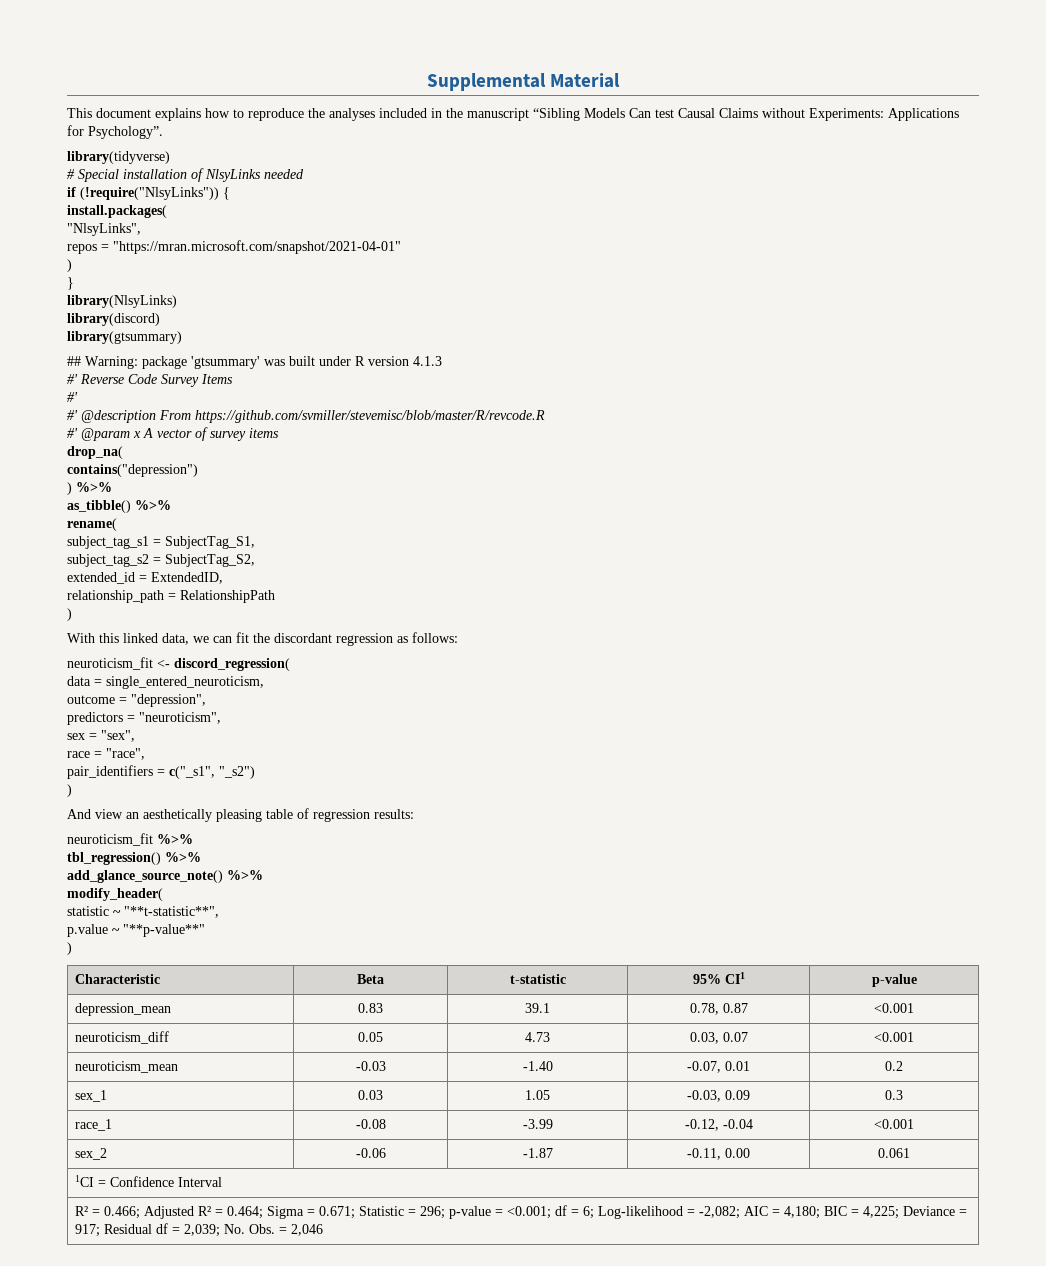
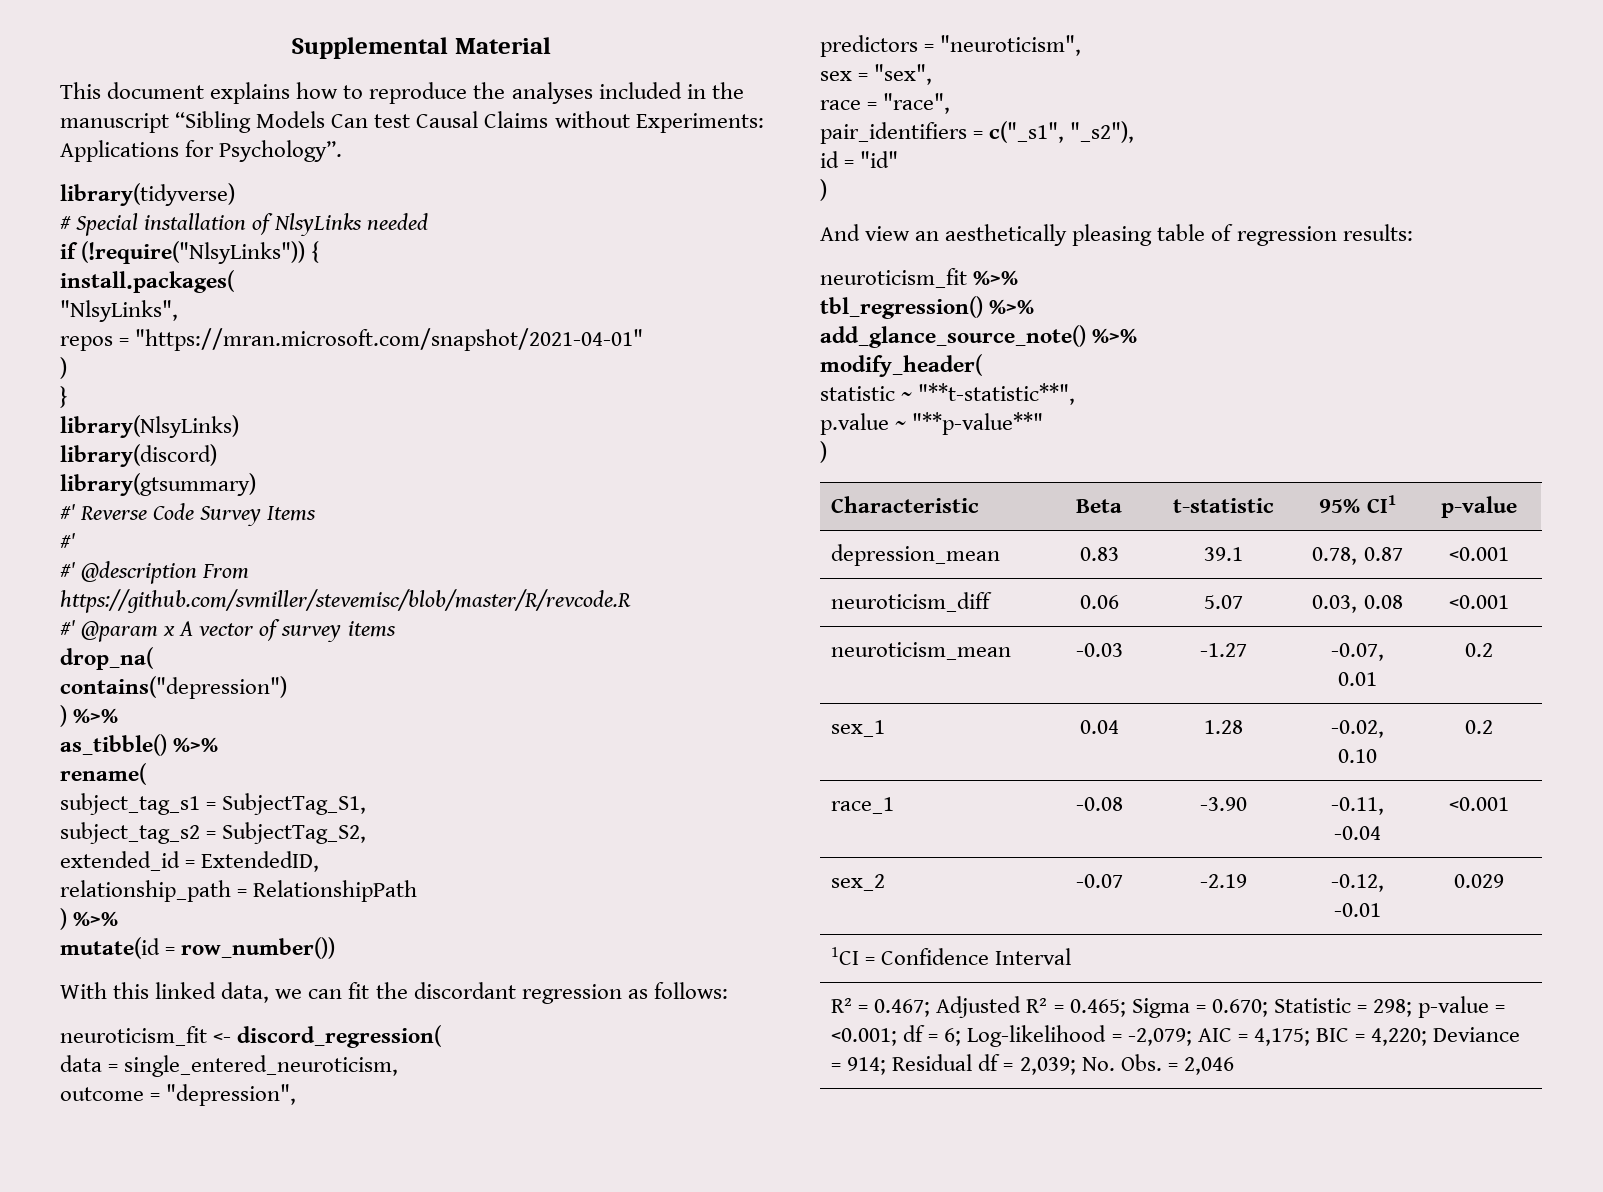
- ## Warning: package 'gtsummary' was built under R version 4.1.3
  relationship_path = RelationshipPath
- )
+ ) %>%
+ mutate(id = row_number())
- pair_identifiers = c("_s1", "_s2")
+ pair_identifiers = c("_s1", "_s2"),
+ id = "id"
- neuroticism_diff | 0.05 | 4.73 | 0.03, 0.07 | <0.001
+ neuroticism_diff | 0.06 | 5.07 | 0.03, 0.08 | <0.001
- neuroticism_mean | -0.03 | -1.40 | -0.07, 0.01 | 0.2
+ neuroticism_mean | -0.03 | -1.27 | -0.07, 0.01 | 0.2
- sex_1 | 0.03 | 1.05 | -0.03, 0.09 | 0.3
+ sex_1 | 0.04 | 1.28 | -0.02, 0.10 | 0.2
- race_1 | -0.08 | -3.99 | -0.12, -0.04 | <0.001
+ race_1 | -0.08 | -3.90 | -0.11, -0.04 | <0.001
- sex_2 | -0.06 | -1.87 | -0.11, 0.00 | 0.061
+ sex_2 | -0.07 | -2.19 | -0.12, -0.01 | 0.029
- R² = 0.466; Adjusted R² = 0.464; Sigma = 0.671; Statistic = 296; p-value = <0.001; df = 6; Log-likelihood = -2,082; AIC = 4,180; BIC = 4,225; Deviance = 917; Residual df = 2,039; No. Obs. = 2,046
+ R² = 0.467; Adjusted R² = 0.465; Sigma = 0.670; Statistic = 298; p-value = <0.001; df = 6; Log-likelihood = -2,079; AIC = 4,175; BIC = 4,220; Deviance = 914; Residual df = 2,039; No. Obs. = 2,046

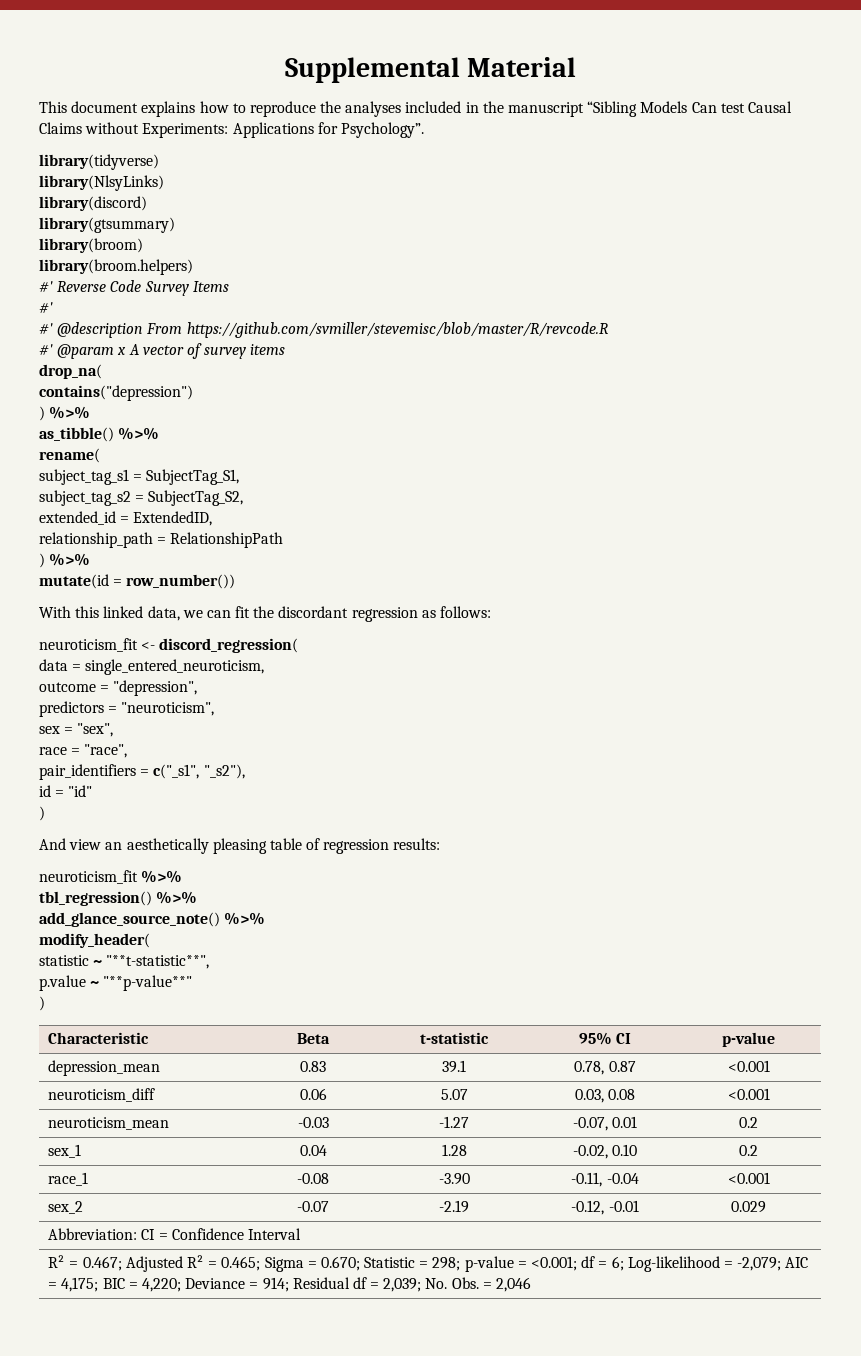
- # Special installation of NlsyLinks needed
- if (!require("NlsyLinks")) {
- install.packages(
- "NlsyLinks",
- repos = "https://mran.microsoft.com/snapshot/2021-04-01"
- )
- }
+ library(broom)
+ library(broom.helpers)
- Characteristic | Beta | t-statistic | 95% CI1 | p-value
+ Characteristic | Beta | t-statistic | 95% CI | p-value
- 1CI = Confidence Interval
+ Abbreviation: CI = Confidence Interval

